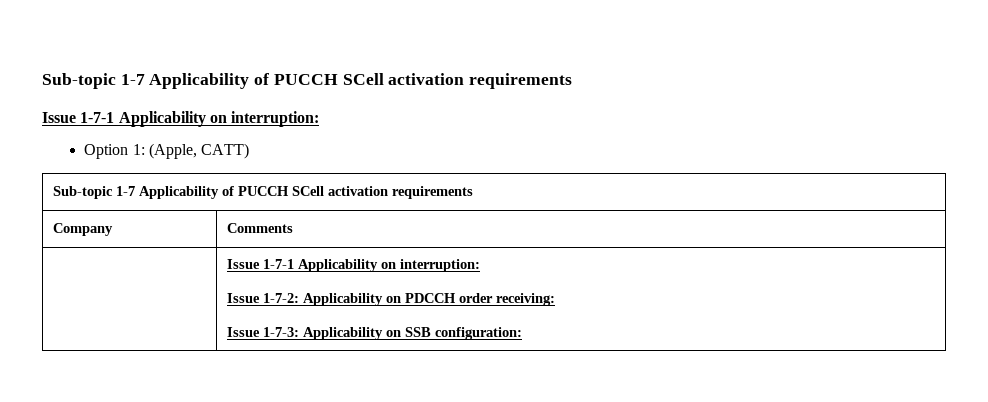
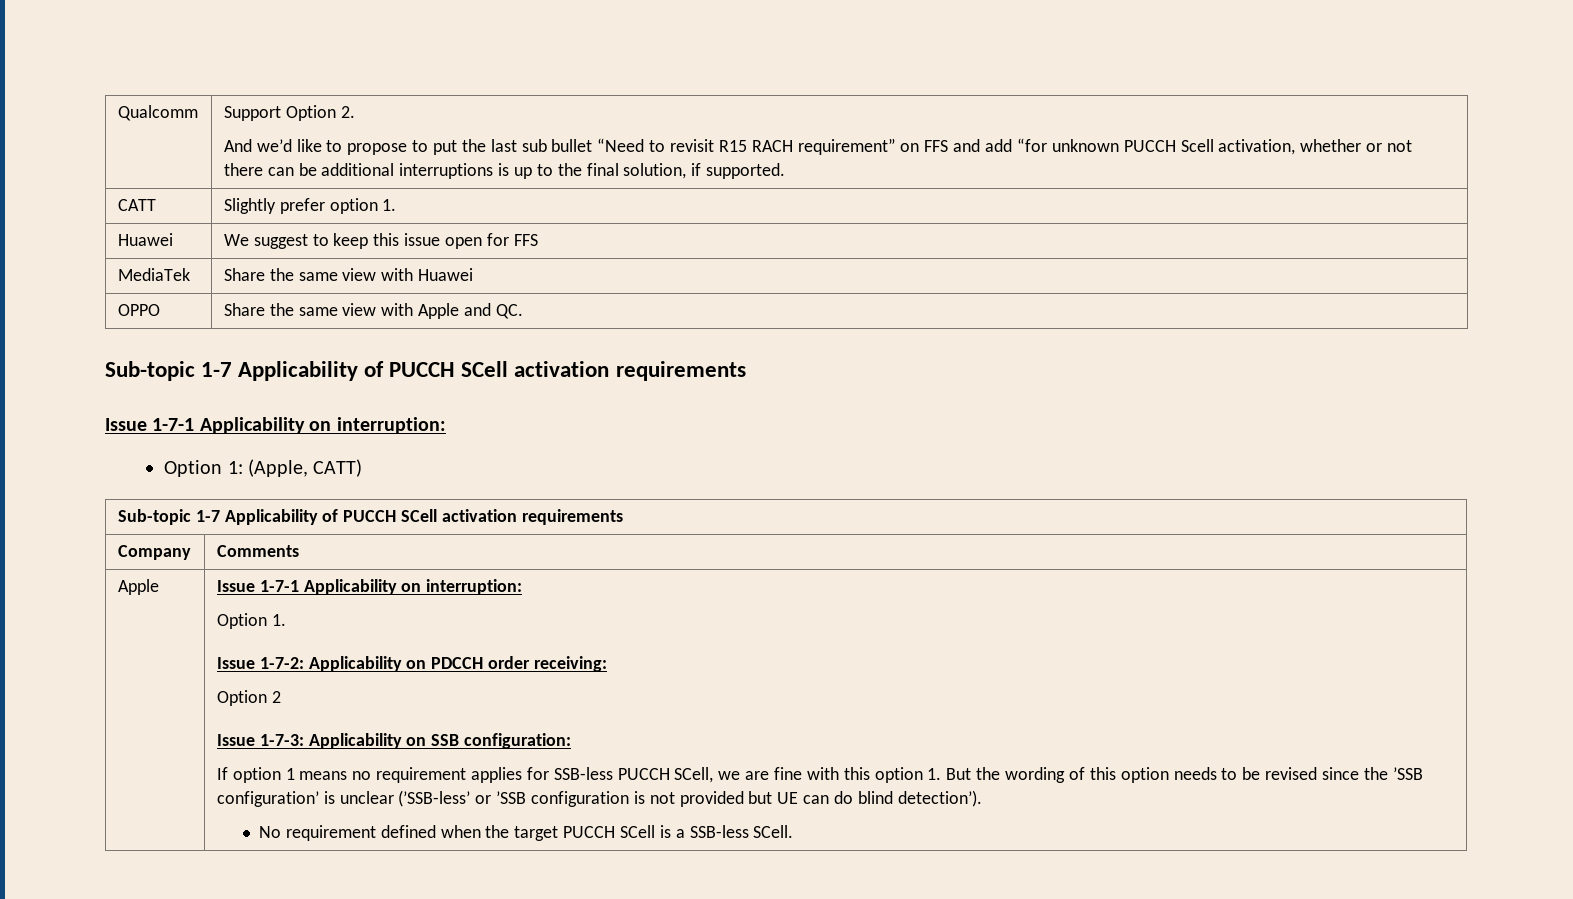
+ Qualcomm | Support Option 2.
+ And we’d like to propose to put the last sub bullet “Need to revisit R15 RACH requirement” on FFS and add “for unknown PUCCH Scell activation, whether or not there can be additional interruptions is up to the final solution, if supported.
+ CATT | Slightly prefer option 1.
+ Huawei | We suggest to keep this issue open for FFS
+ MediaTek | Share the same view with Huawei
+ OPPO | Share the same view with Apple and QC.
  Company | Comments
- | Issue 1-7-1 Applicability on interruption:
+ Apple | Issue 1-7-1 Applicability on interruption:
+ Option 1.
+ Option 2
+ If option 1 means no requirement applies for SSB-less PUCCH SCell, we are fine with this option 1. But the wording of this option needs to be revised since the ’SSB configuration’ is unclear (’SSB-less’ or ’SSB configuration is not provided but UE can do blind detection’).
+ No requirement defined when the target PUCCH SCell is a SSB-less SCell.

